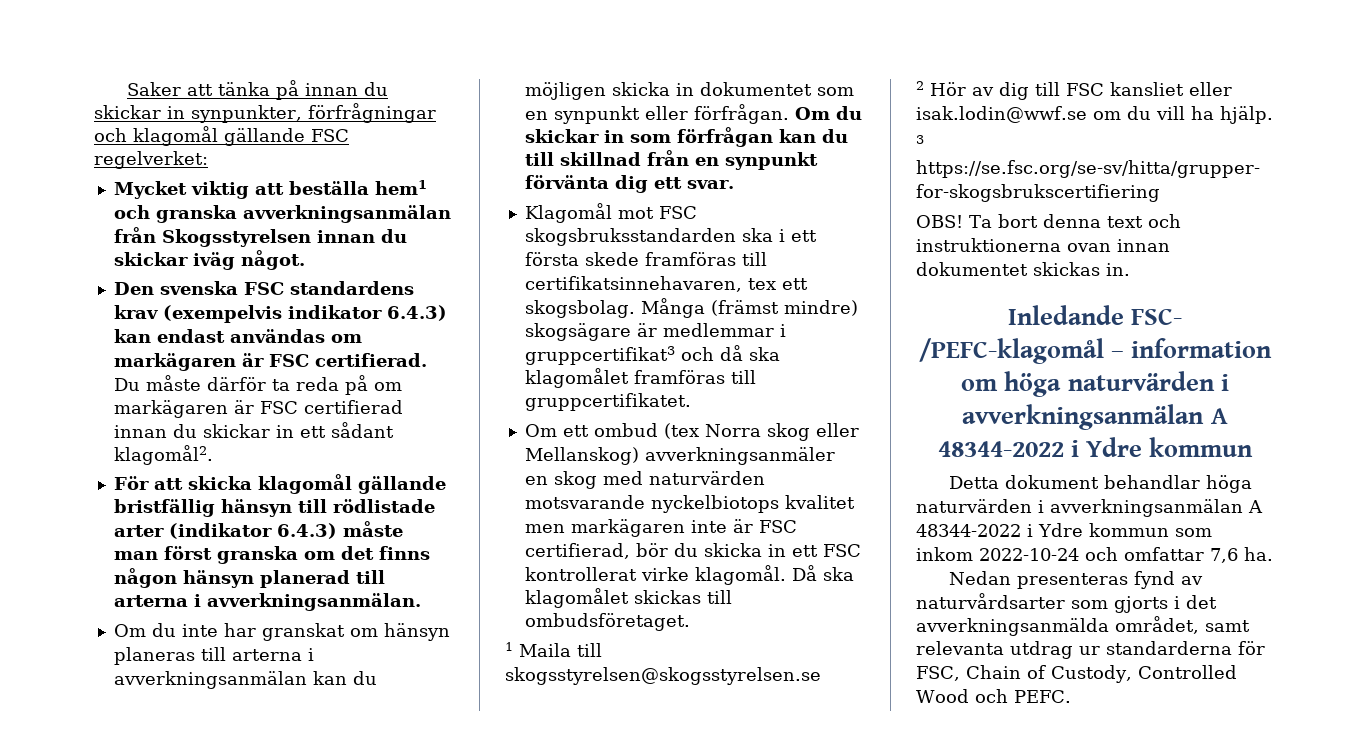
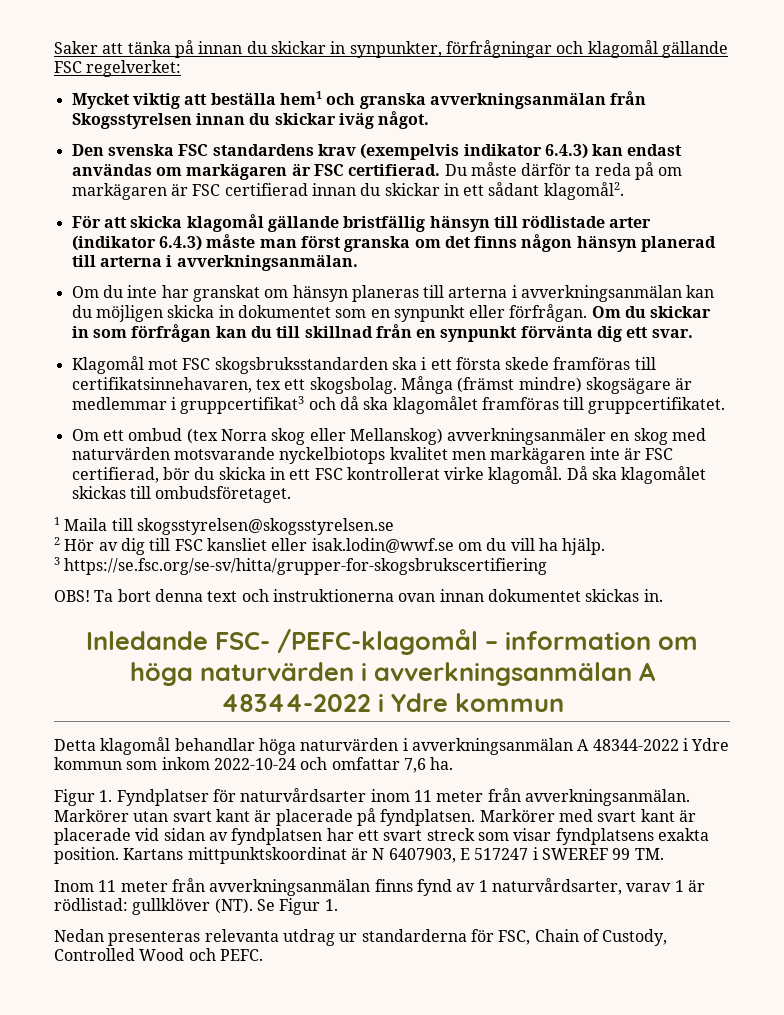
- Detta dokument behandlar höga naturvärden i avverkningsanmälan A 48344-2022 i Ydre kommun som inkom 2022-10-24 och omfattar 7,6 ha.
+ Detta klagomål behandlar höga naturvärden i avverkningsanmälan A 48344-2022 i Ydre kommun som inkom 2022-10-24 och omfattar 7,6 ha.
- Nedan presenteras fynd av naturvårdsarter som gjorts i det avverkningsanmälda området, samt relevanta utdrag ur standarderna för FSC, Chain of Custody, Controlled Wood och PEFC.
+ Figur 1. Fyndplatser för naturvårdsarter inom 11 meter från avverkningsanmälan. Markörer utan svart kant är placerade på fyndplatsen. Markörer med svart kant är placerade vid sidan av fyndplatsen har ett svart streck som visar fyndplatsens exakta position. Kartans mittpunktskoordinat är N 6407903, E 517247 i SWEREF 99 TM.
+ Inom 11 meter från avverkningsanmälan finns fynd av 1 naturvårdsarter, varav 1 är rödlistad: gullklöver (NT). Se Figur 1.
+ Nedan presenteras relevanta utdrag ur standarderna för FSC, Chain of Custody, Controlled Wood och PEFC.

